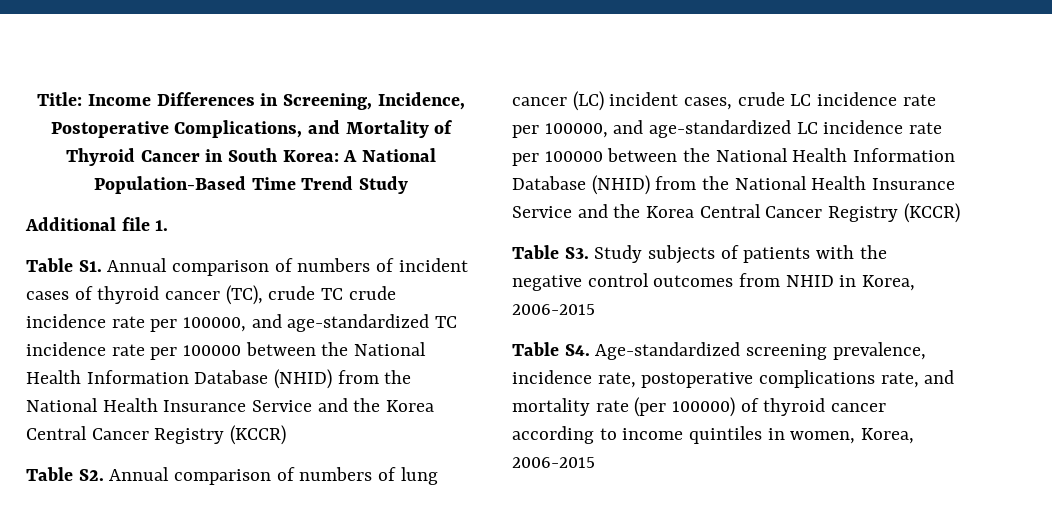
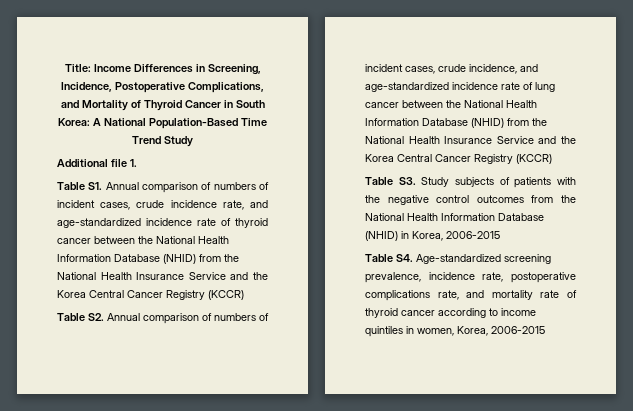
- Table S1. Annual comparison of numbers of incident cases of thyroid cancer (TC), crude TC crude incidence rate per 100000, and age-standardized TC incidence rate per 100000 between the National Health Information Database (NHID) from the National Health Insurance Service and the Korea Central Cancer Registry (KCCR)
+ Table S1. Annual comparison of numbers of incident cases, crude incidence rate, and age-standardized incidence rate of thyroid cancer between the National Health Information Database (NHID) from the National Health Insurance Service and the Korea Central Cancer Registry (KCCR)
- Table S2. Annual comparison of numbers of lung cancer (LC) incident cases, crude LC incidence rate per 100000, and age-standardized LC incidence rate per 100000 between the National Health Information Database (NHID) from the National Health Insurance Service and the Korea Central Cancer Registry (KCCR)
+ Table S2. Annual comparison of numbers of incident cases, crude incidence, and age-standardized incidence rate of lung cancer between the National Health Information Database (NHID) from the National Health Insurance Service and the Korea Central Cancer Registry (KCCR)
- Table S3. Study subjects of patients with the negative control outcomes from NHID in Korea, 2006-2015
+ Table S3. Study subjects of patients with the negative control outcomes from the National Health Information Database (NHID) in Korea, 2006-2015
- Table S4. Age-standardized screening prevalence, incidence rate, postoperative complications rate, and mortality rate (per 100000) of thyroid cancer according to income quintiles in women, Korea, 2006-2015
+ Table S4. Age-standardized screening prevalence, incidence rate, postoperative complications rate, and mortality rate of thyroid cancer according to income quintiles in women, Korea, 2006-2015

